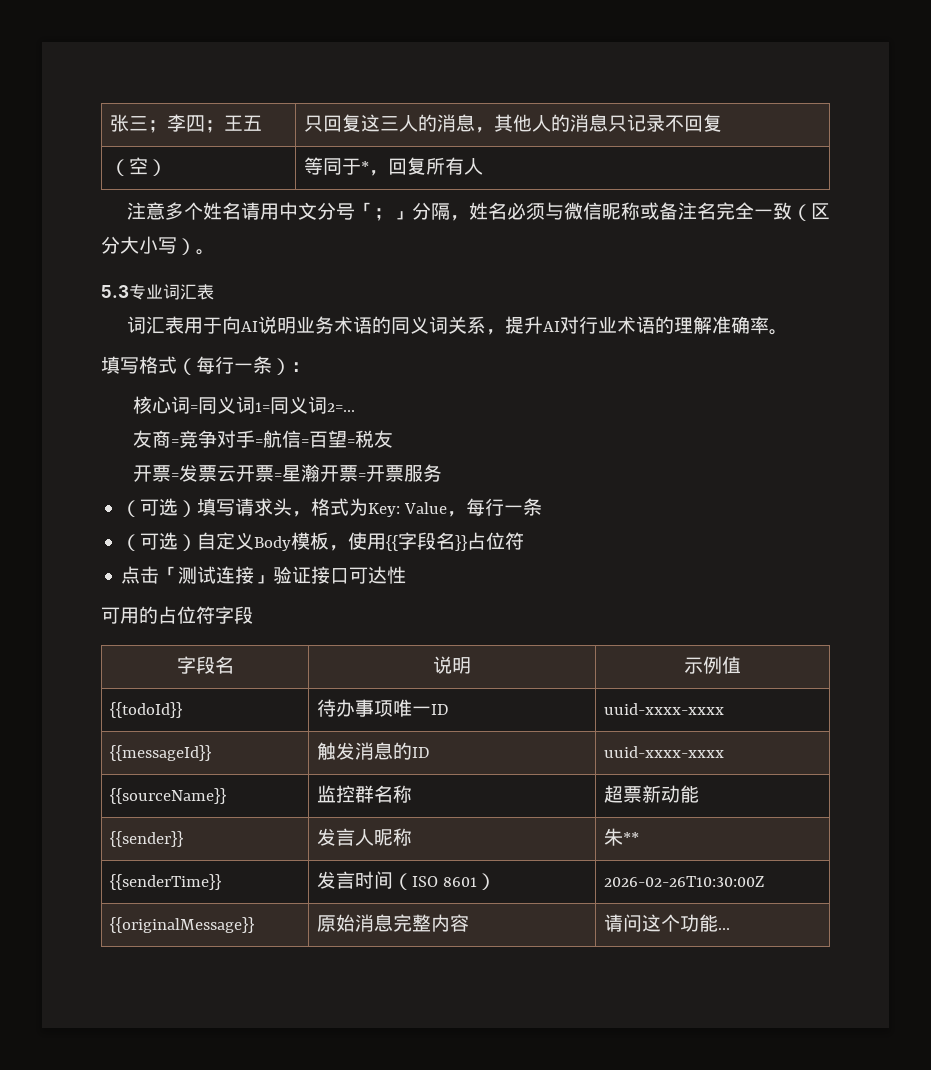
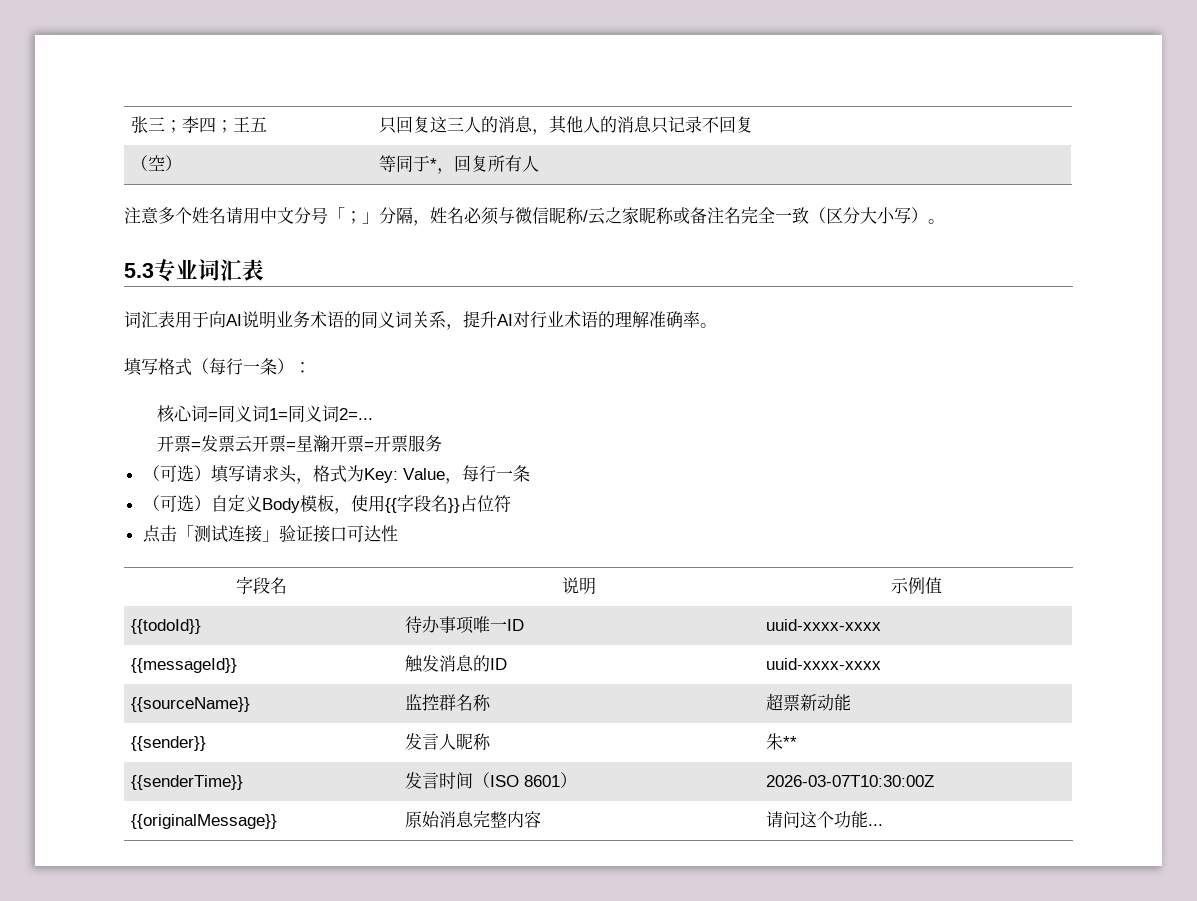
- 注意多个姓名请用中文分号「；」分隔，姓名必须与微信昵称或备注名完全一致（区分大小写）。
+ 注意多个姓名请用中文分号「；」分隔，姓名必须与微信昵称/云之家昵称或备注名完全一致（区分大小写）。
- 友商=竞争对手=航信=百望=税友
- 可用的占位符字段
- {{senderTime}} | 发言时间（ISO 8601） | 2026-02-26T10:30:00Z
+ {{senderTime}} | 发言时间（ISO 8601） | 2026-03-07T10:30:00Z

